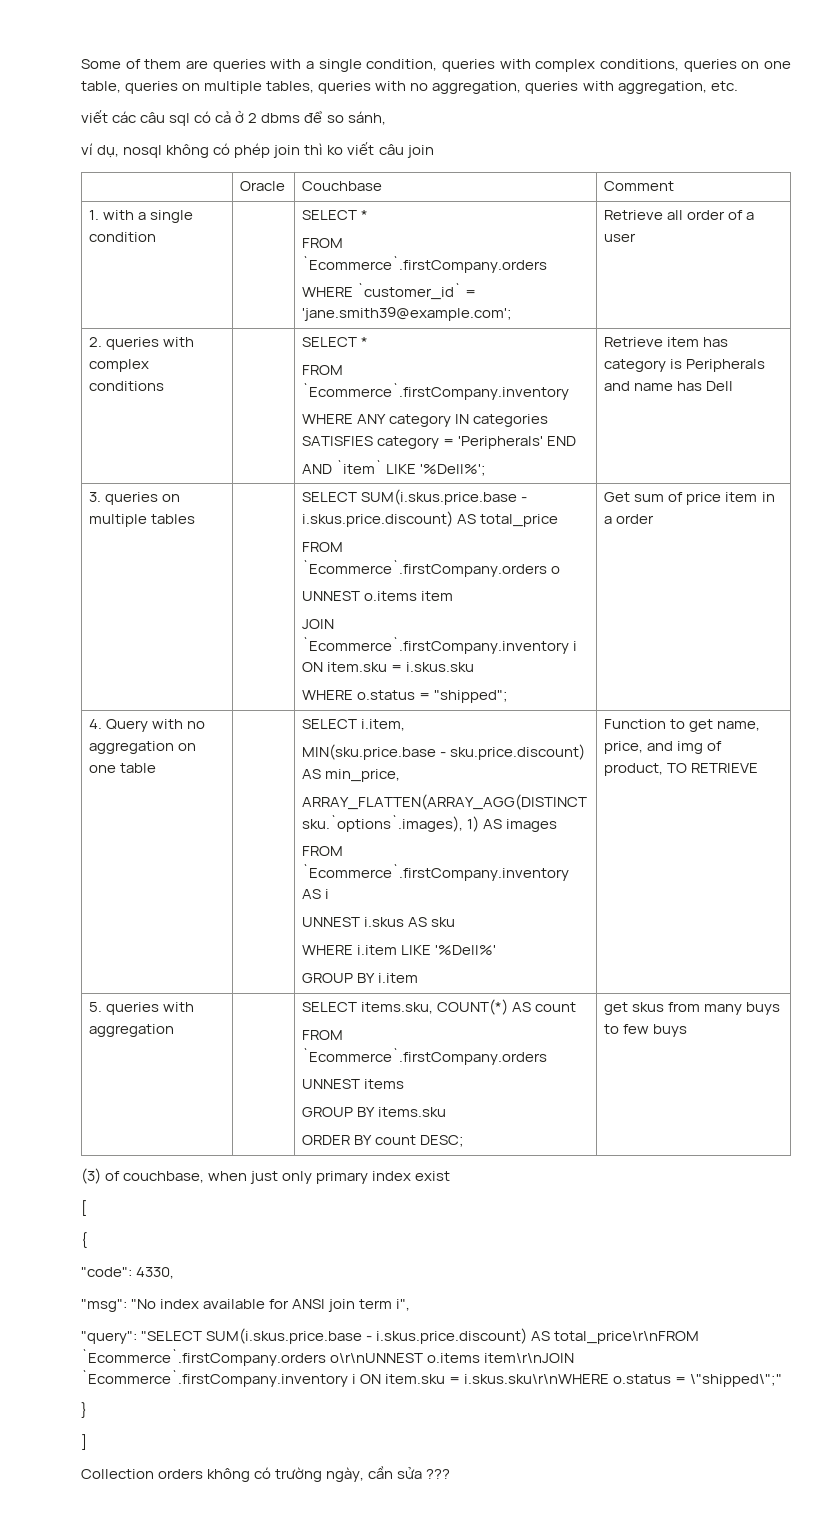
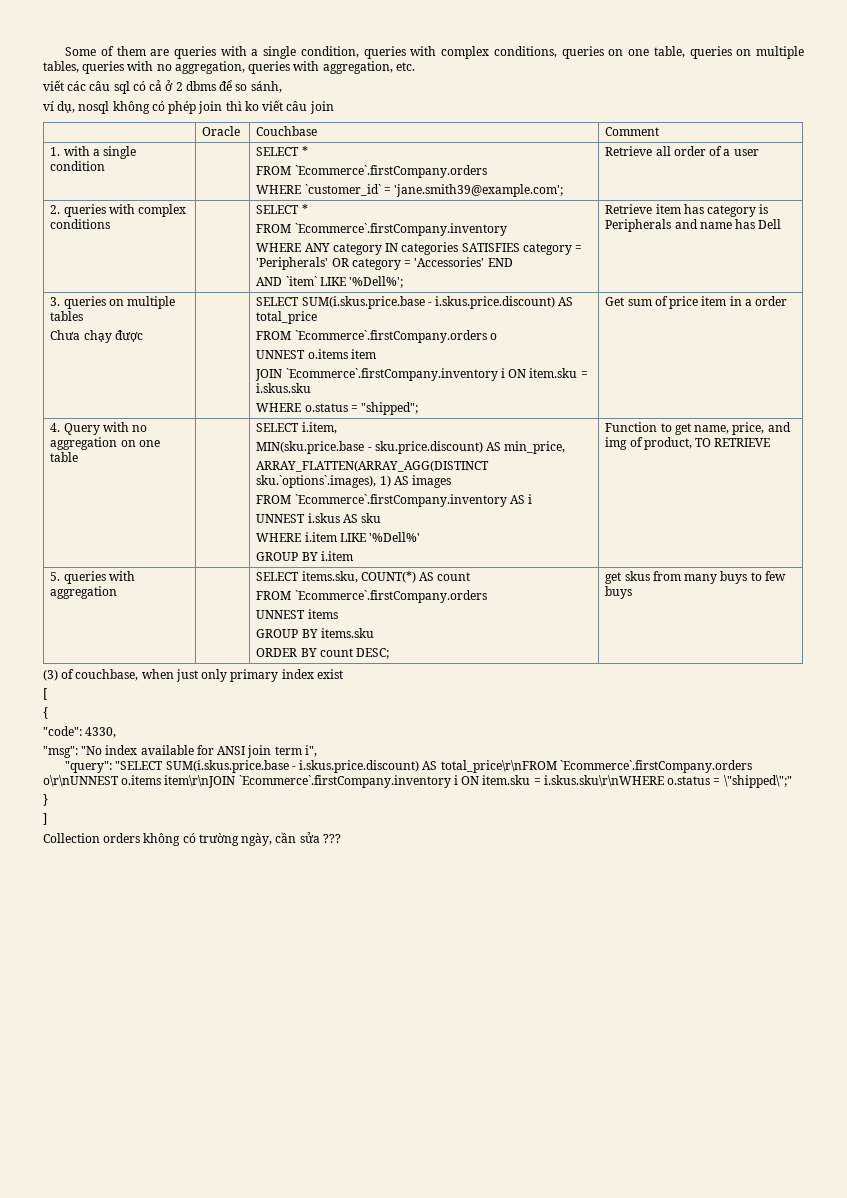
  2. queries with complex conditions | | SELECT *
  FROM `Ecommerce`.firstCompany.inventory
- WHERE ANY category IN categories SATISFIES category = 'Peripherals' END
+ WHERE ANY category IN categories SATISFIES category = 'Peripherals' OR category = 'Accessories' END
- 3. queries on multiple tables | | SELECT SUM(i.skus.price.base - i.skus.price.discount) AS total_price
+ 3. queries on multiple tables
+ Chưa chạy được | | SELECT SUM(i.skus.price.base - i.skus.price.discount) AS total_price

